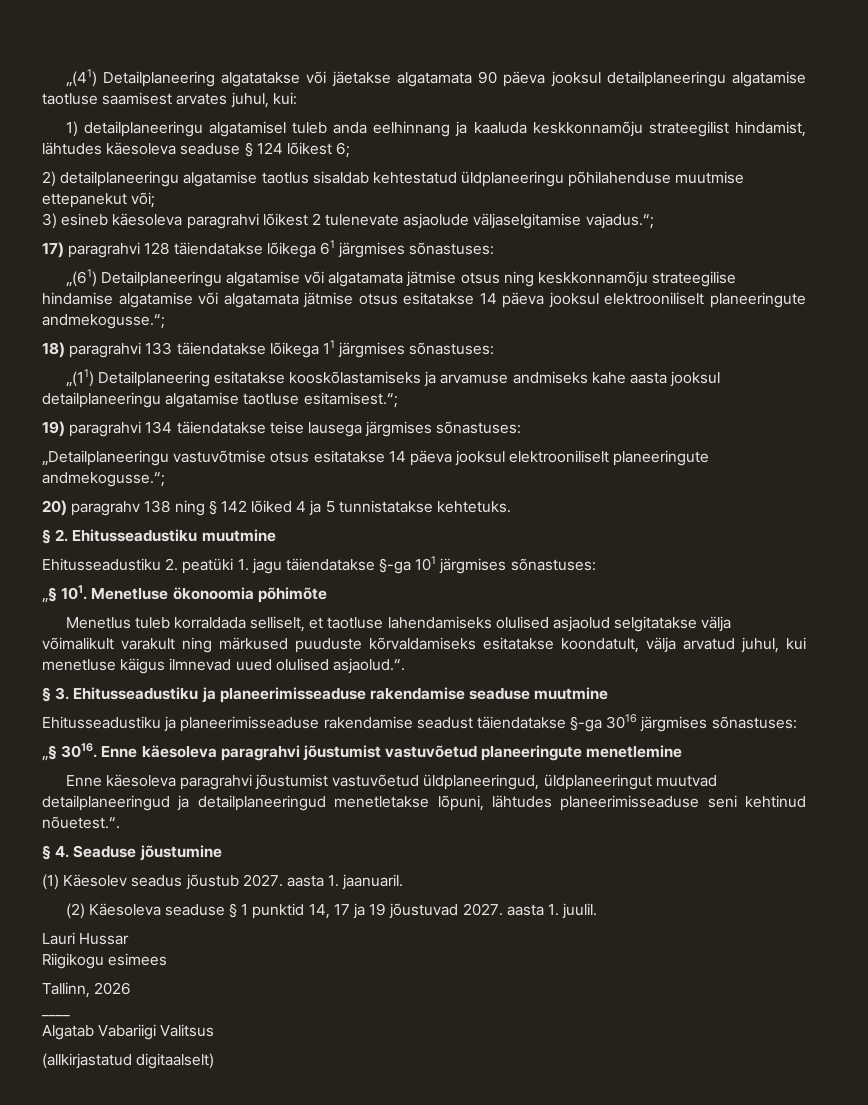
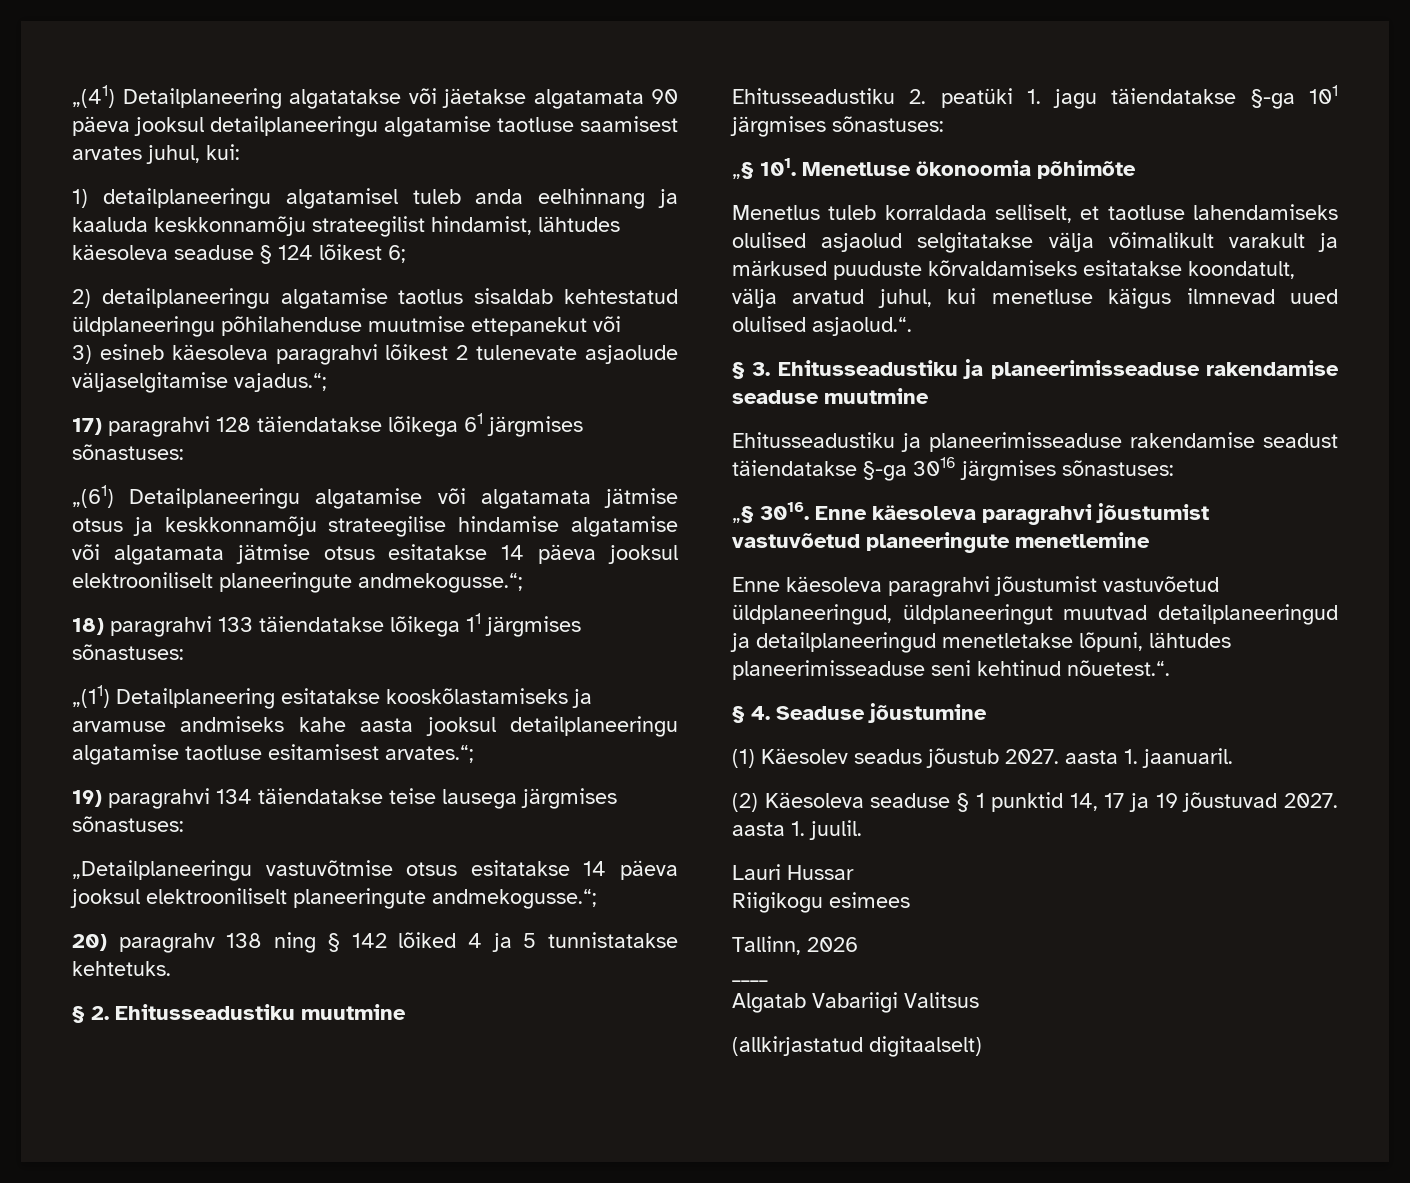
- 2) detailplaneeringu algatamise taotlus sisaldab kehtestatud üldplaneeringu põhilahenduse muutmise ettepanekut või;
+ 2) detailplaneeringu algatamise taotlus sisaldab kehtestatud üldplaneeringu põhilahenduse muutmise ettepanekut või
- „(61) Detailplaneeringu algatamise või algatamata jätmise otsus ning keskkonnamõju strateegilise hindamise algatamise või algatamata jätmise otsus esitatakse 14 päeva jooksul elektrooniliselt planeeringute andmekogusse.“;
+ „(61) Detailplaneeringu algatamise või algatamata jätmise otsus ja keskkonnamõju strateegilise hindamise algatamise või algatamata jätmise otsus esitatakse 14 päeva jooksul elektrooniliselt planeeringute andmekogusse.“;
- „(11) Detailplaneering esitatakse kooskõlastamiseks ja arvamuse andmiseks kahe aasta jooksul detailplaneeringu algatamise taotluse esitamisest.“;
+ „(11) Detailplaneering esitatakse kooskõlastamiseks ja arvamuse andmiseks kahe aasta jooksul detailplaneeringu algatamise taotluse esitamisest arvates.“;
- Menetlus tuleb korraldada selliselt, et taotluse lahendamiseks olulised asjaolud selgitatakse välja võimalikult varakult ning märkused puuduste kõrvaldamiseks esitatakse koondatult, välja arvatud juhul, kui menetluse käigus ilmnevad uued olulised asjaolud.“.
+ Menetlus tuleb korraldada selliselt, et taotluse lahendamiseks olulised asjaolud selgitatakse välja võimalikult varakult ja märkused puuduste kõrvaldamiseks esitatakse koondatult, välja arvatud juhul, kui menetluse käigus ilmnevad uued olulised asjaolud.“.

